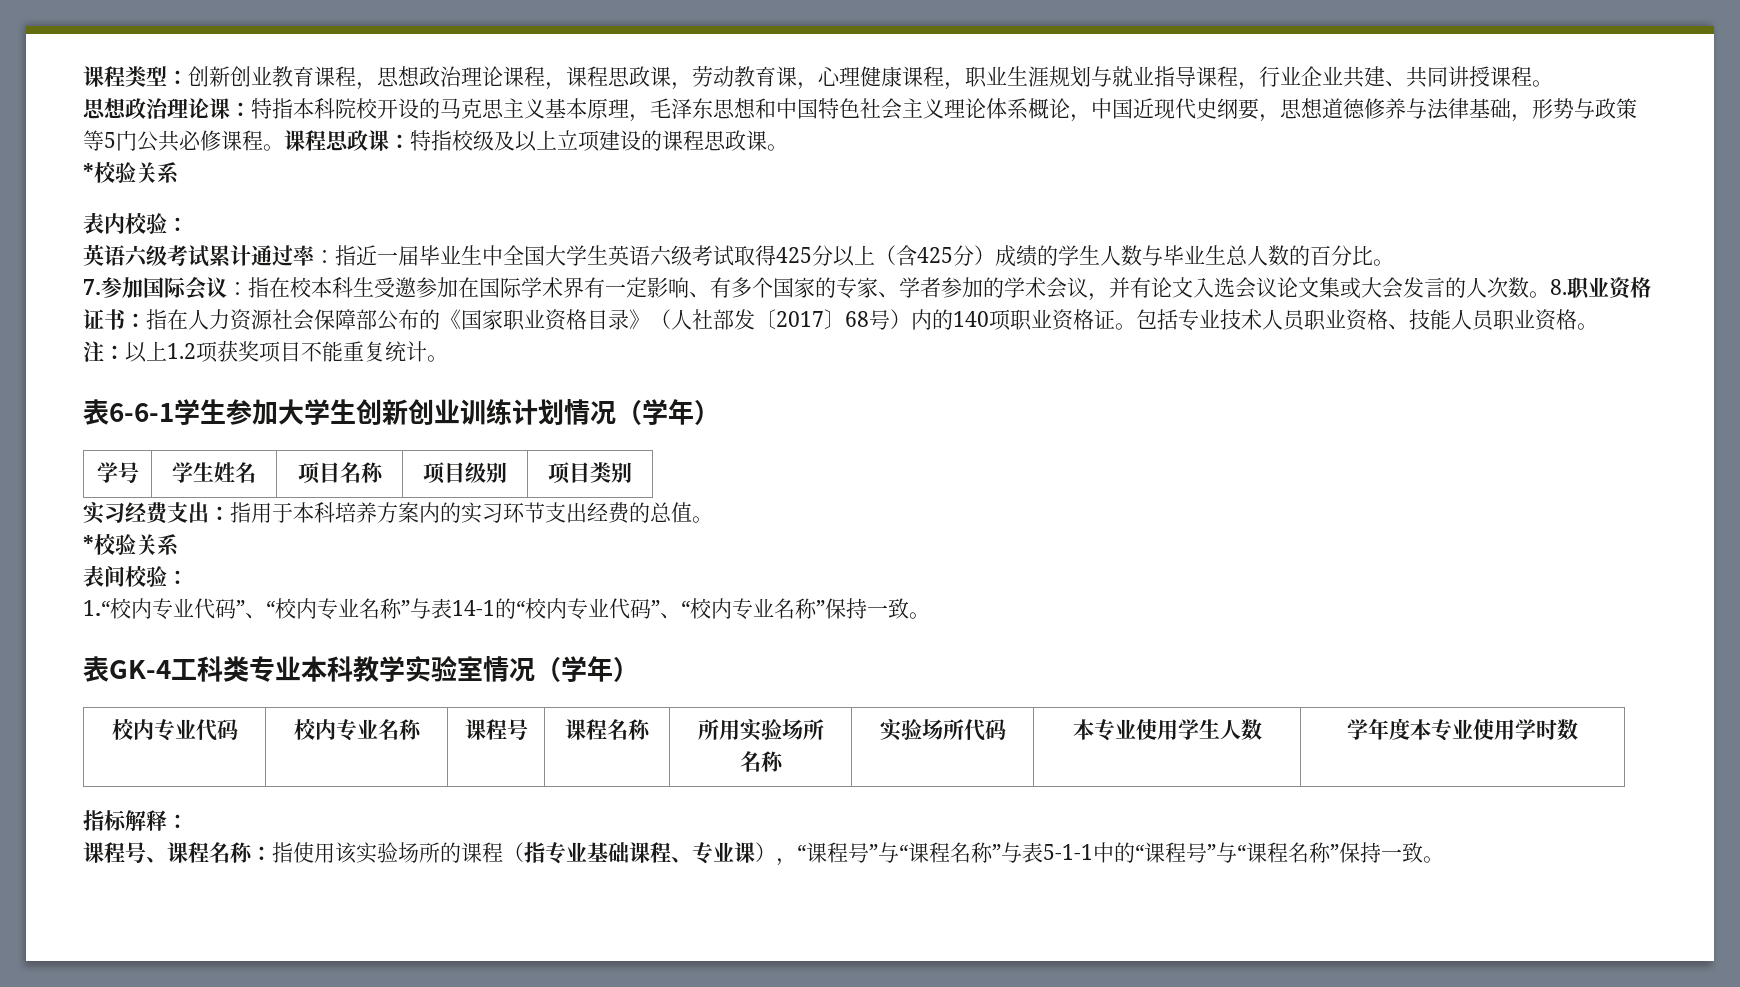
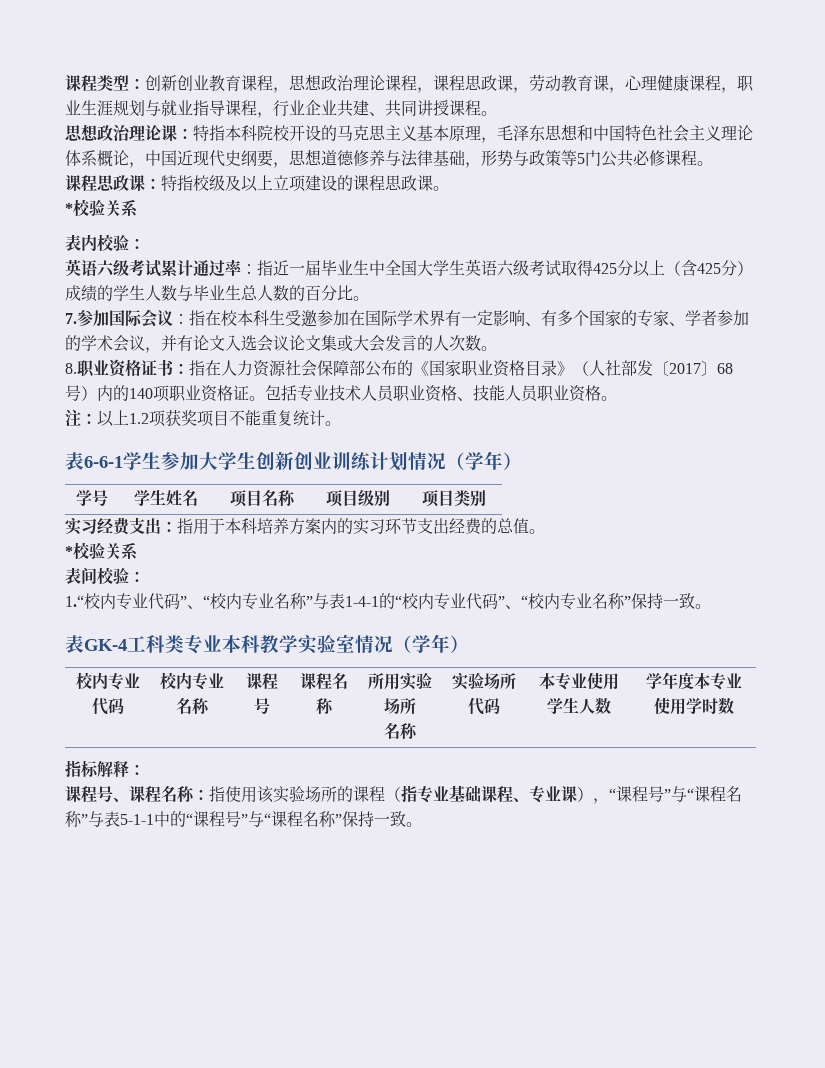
- 思想政治理论课：特指本科院校开设的马克思主义基本原理，毛泽东思想和中国特色社会主义理论体系概论，中国近现代史纲要，思想道德修养与法律基础，形势与政策等5门公共必修课程。课程思政课：特指校级及以上立项建设的课程思政课。
+ 思想政治理论课：特指本科院校开设的马克思主义基本原理，毛泽东思想和中国特色社会主义理论体系概论，中国近现代史纲要，思想道德修养与法律基础，形势与政策等5门公共必修课程。
+ 课程思政课：特指校级及以上立项建设的课程思政课。
- 指在校本科生受邀参加在国际学术界有一定影响、有多个国家的专家、学者参加的学术会议，并有论文入选会议论文集或大会发言的人次数。8.职业资格证书：
+ 指在校本科生受邀参加在国际学术界有一定影响、有多个国家的专家、学者参加的学术会议，并有论文入选会议论文集或大会发言的人次数。
+ 8.职业资格证书：
- 1.“校内专业代码”、“校内专业名称”与表14-1的“校内专业代码”、“校内专业名称”保持一致。
+ 1.“校内专业代码”、“校内专业名称”与表1-4-1的“校内专业代码”、“校内专业名称”保持一致。

